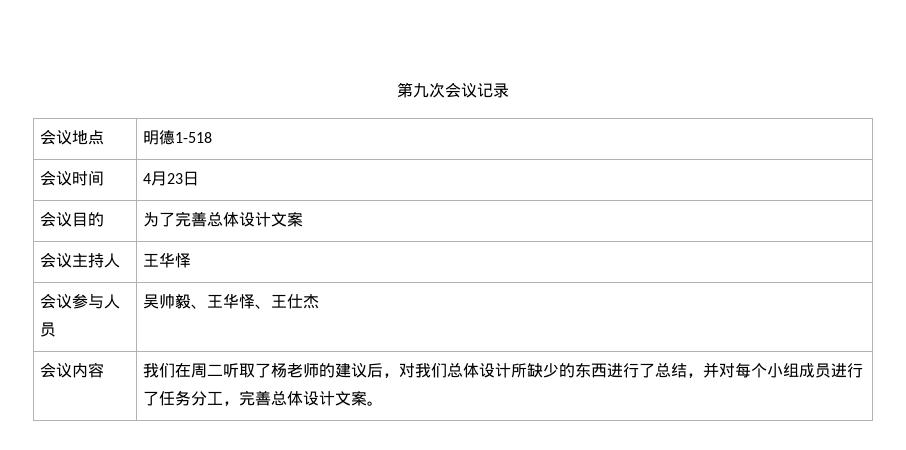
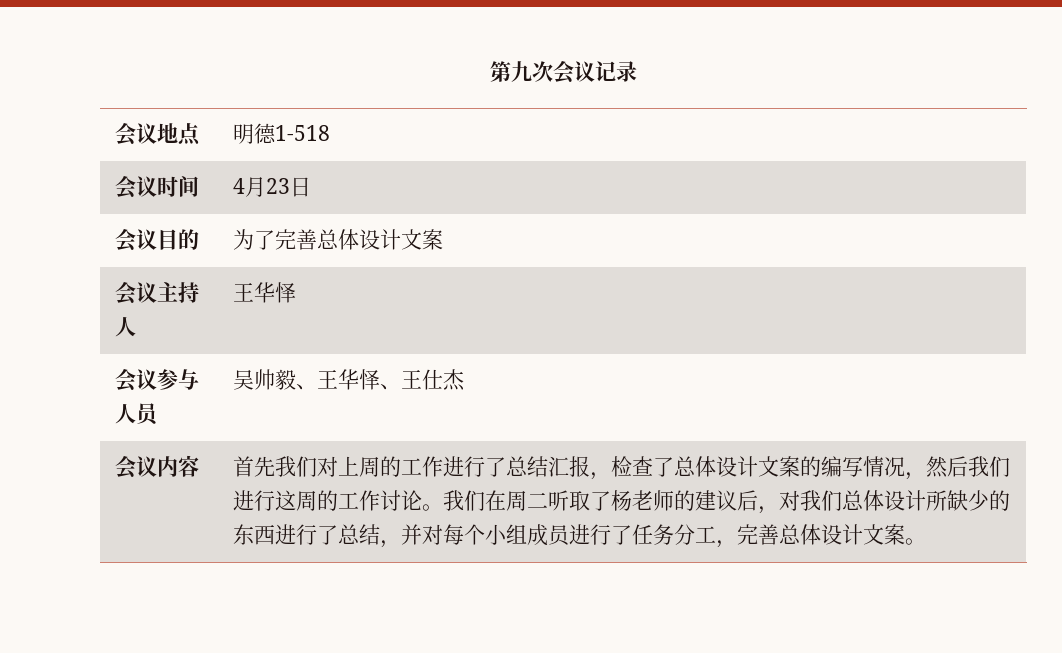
+ 首先我们对上周的工作进行了总结汇报，检查了总体设计文案的编写情况，然后我们进行这周的工作讨论。

